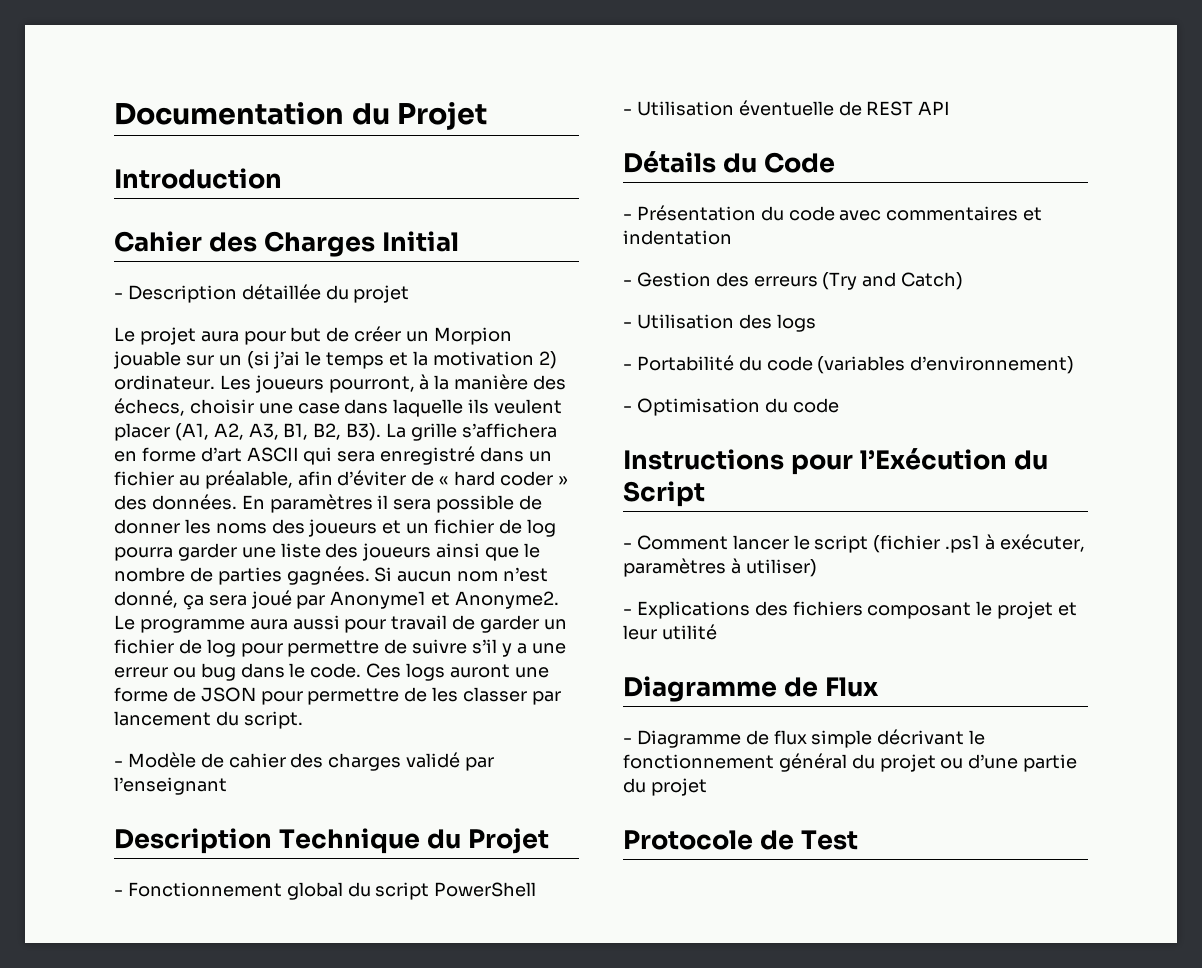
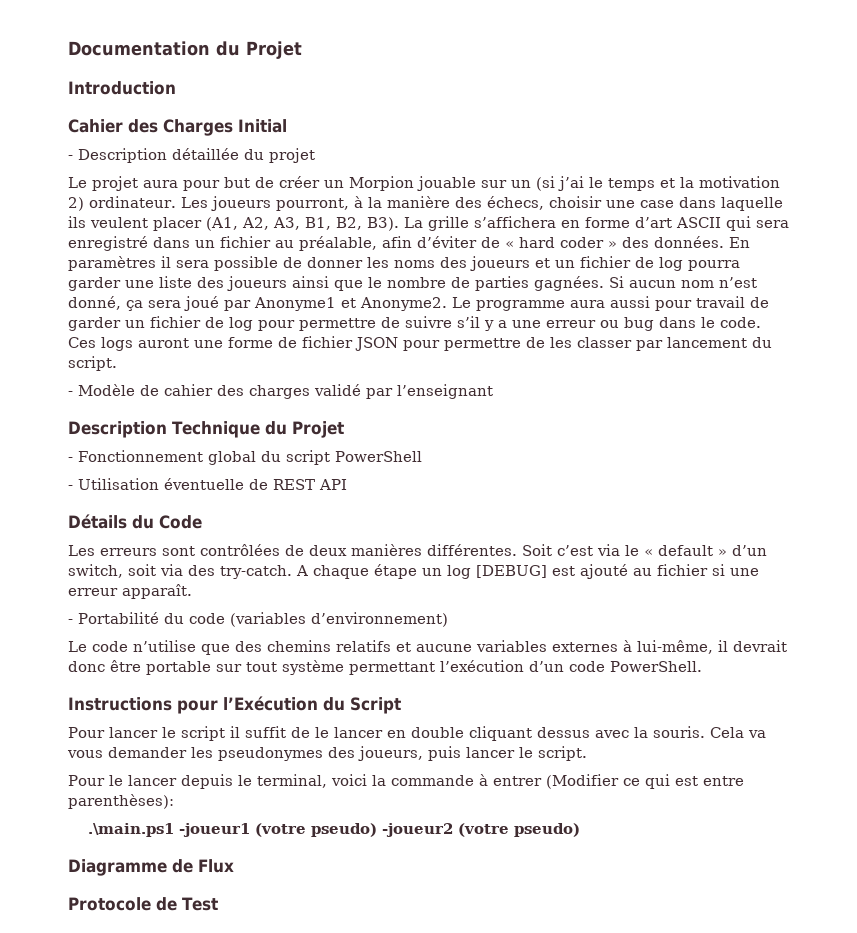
- Ces logs auront une forme de JSON pour permettre de les classer par lancement du script.
+ Ces logs auront une forme de fichier JSON pour permettre de les classer par lancement du script.
- - Présentation du code avec commentaires et indentation
- - Gestion des erreurs (Try and Catch)
- - Utilisation des logs
+ Les erreurs sont contrôlées de deux manières différentes. Soit c’est via le « default » d’un switch, soit via des try-catch. A chaque étape un log [DEBUG] est ajouté au fichier si une erreur apparaît.
- - Optimisation du code
+ Le code n’utilise que des chemins relatifs et aucune variables externes à lui-même, il devrait donc être portable sur tout système permettant l’exécution d’un code PowerShell.
- - Comment lancer le script (fichier .ps1 à exécuter, paramètres à utiliser)
- - Explications des fichiers composant le projet et leur utilité
+ Pour lancer le script il suffit de le lancer en double cliquant dessus avec la souris. Cela va vous demander les pseudonymes des joueurs, puis lancer le script.
+ Pour le lancer depuis le terminal, voici la commande à entrer (Modifier ce qui est entre parenthèses):
+ .\main.ps1 -joueur1 (votre pseudo) -joueur2 (votre pseudo)
  Diagramme de Flux
- - Diagramme de flux simple décrivant le fonctionnement général du projet ou d’une partie du projet

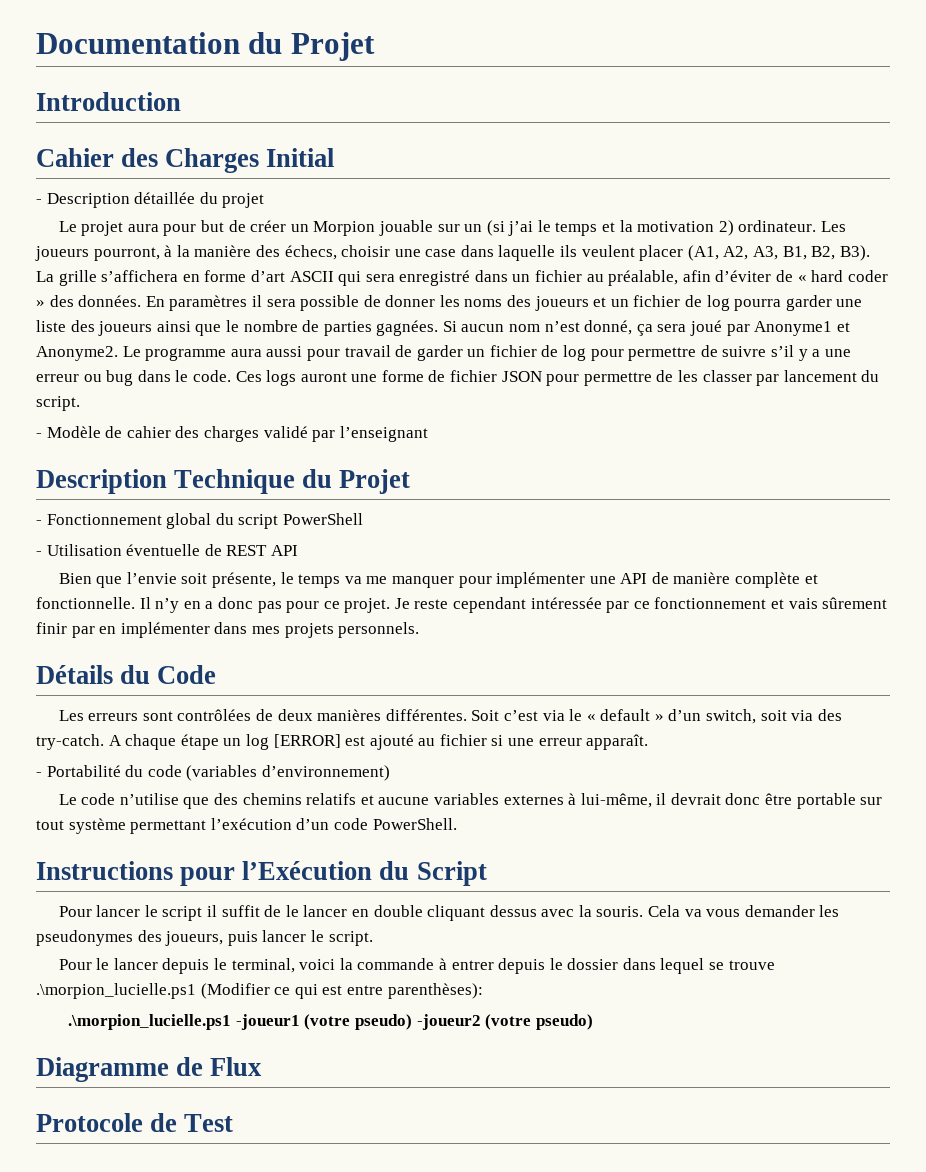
+ Bien que l’envie soit présente, le temps va me manquer pour implémenter une API de manière complète et fonctionnelle. Il n’y en a donc pas pour ce projet. Je reste cependant intéressée par ce fonctionnement et vais sûrement finir par en implémenter dans mes projets personnels.
- A chaque étape un log [DEBUG] est ajouté au fichier si une erreur apparaît.
+ A chaque étape un log [ERROR] est ajouté au fichier si une erreur apparaît.
- Pour le lancer depuis le terminal, voici la commande à entrer (Modifier ce qui est entre parenthèses):
+ Pour le lancer depuis le terminal, voici la commande à entrer depuis le dossier dans lequel se trouve .\morpion_lucielle.ps1 (Modifier ce qui est entre parenthèses):
- .\main.ps1 -joueur1 (votre pseudo) -joueur2 (votre pseudo)
+ .\morpion_lucielle.ps1 -joueur1 (votre pseudo) -joueur2 (votre pseudo)

